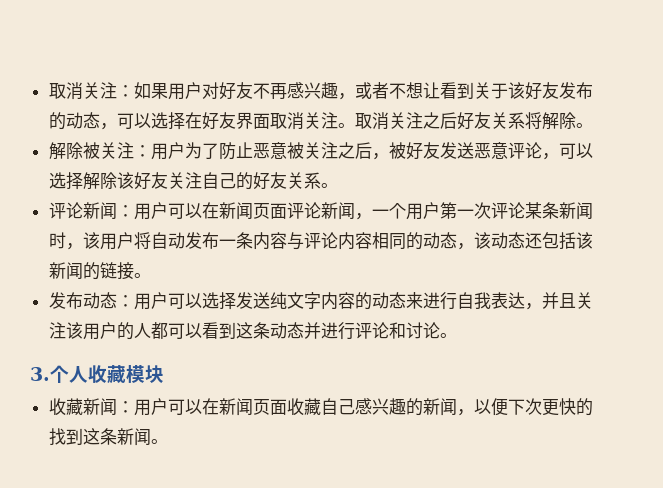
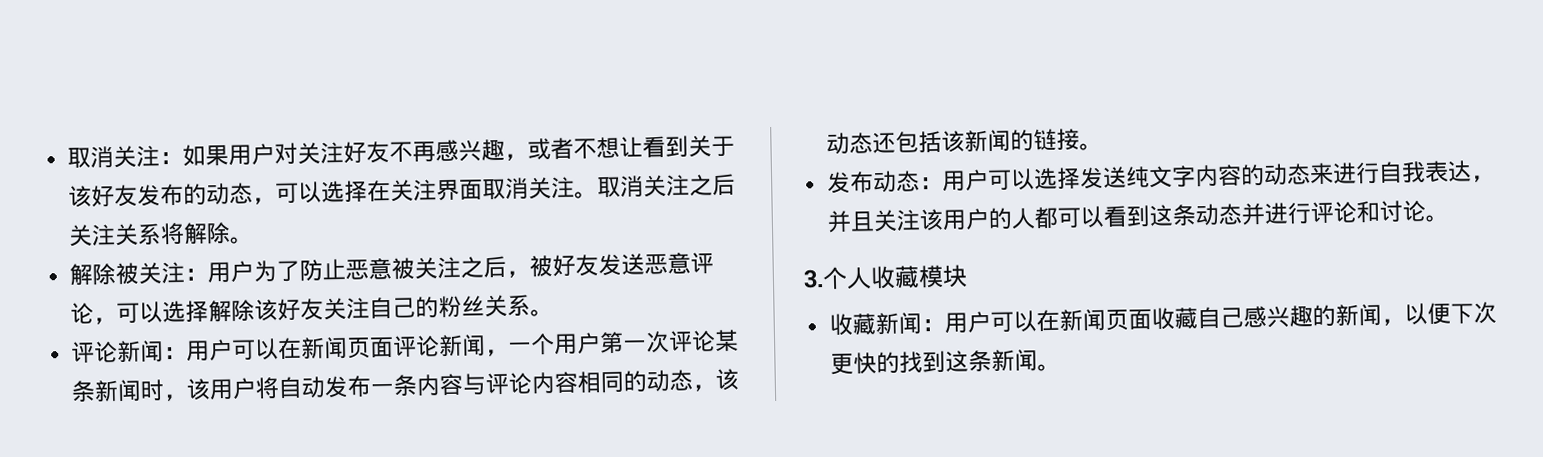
- 取消关注：如果用户对好友不再感兴趣，或者不想让看到关于该好友发布的动态，可以选择在好友界面取消关注。
+ 取消关注：如果用户对关注好友不再感兴趣，或者不想让看到关于该好友发布的动态，可以选择在关注界面取消关注。
- 取消关注之后好友关系将解除。
+ 取消关注之后关注关系将解除。
- 解除被关注：用户为了防止恶意被关注之后，被好友发送恶意评论，可以选择解除该好友关注自己的好友关系。
+ 解除被关注：用户为了防止恶意被关注之后，被好友发送恶意评论，可以选择解除该好友关注自己的粉丝关系。

